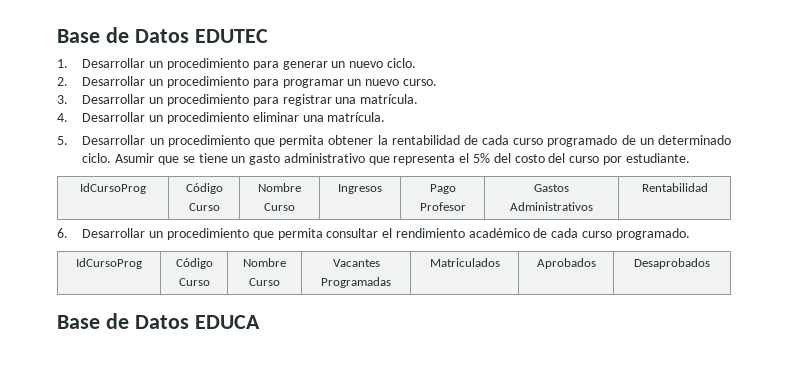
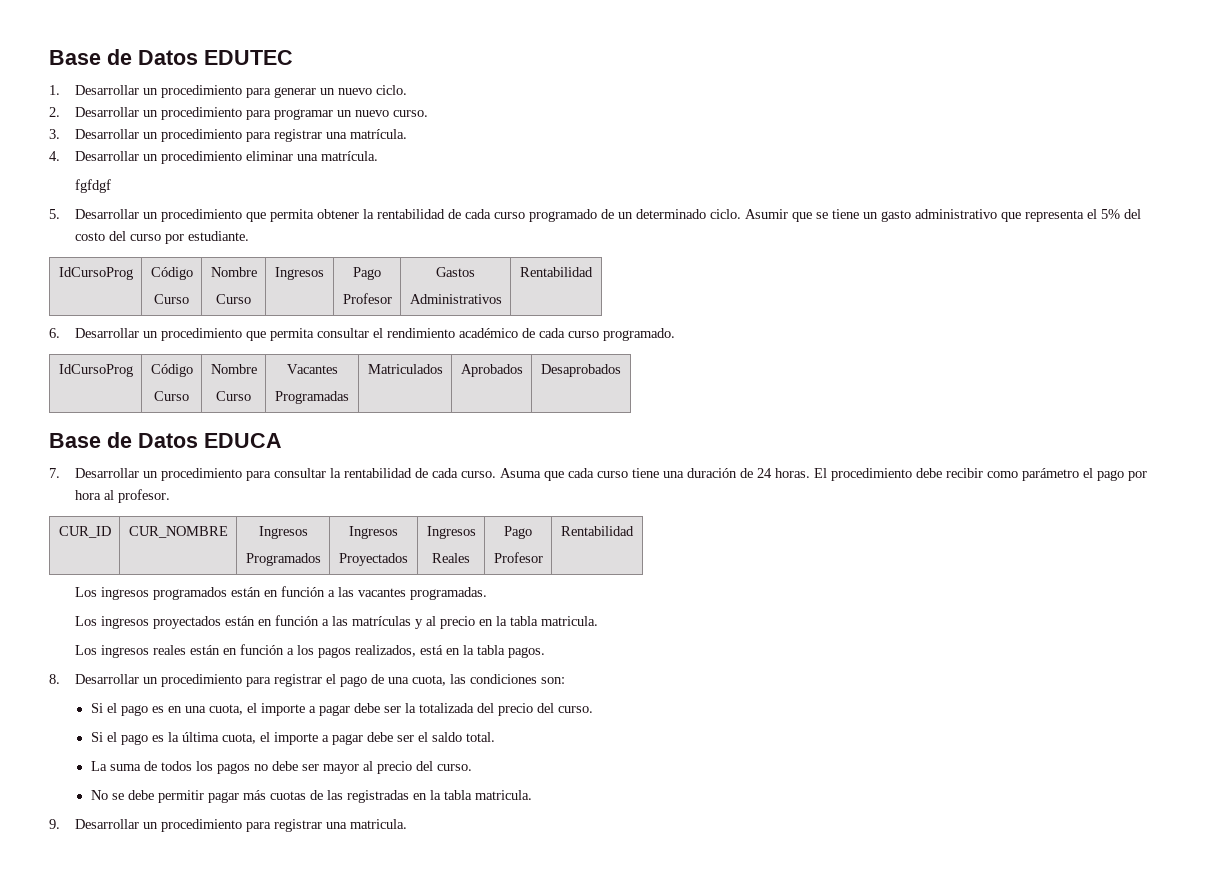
+ fgfdgf
+ 7. Desarrollar un procedimiento para consultar la rentabilidad de cada curso. Asuma que cada curso tiene una duración de 24 horas. El procedimiento debe recibir como parámetro el pago por hora al profesor.
+ CUR_ID | CUR_NOMBRE | Ingresos
+ Programados | Ingresos
+ Proyectados | Ingresos
+ Reales | Pago
+ Profesor | Rentabilidad
+ Los ingresos programados están en función a las vacantes programadas.
+ Los ingresos proyectados están en función a las matrículas y al precio en la tabla matricula.
+ Los ingresos reales están en función a los pagos realizados, está en la tabla pagos.
+ 8. Desarrollar un procedimiento para registrar el pago de una cuota, las condiciones son:
+ Si el pago es en una cuota, el importe a pagar debe ser la totalizada del precio del curso.
+ Si el pago es la última cuota, el importe a pagar debe ser el saldo total.
+ La suma de todos los pagos no debe ser mayor al precio del curso.
+ No se debe permitir pagar más cuotas de las registradas en la tabla matricula.
+ 9. Desarrollar un procedimiento para registrar una matricula.

